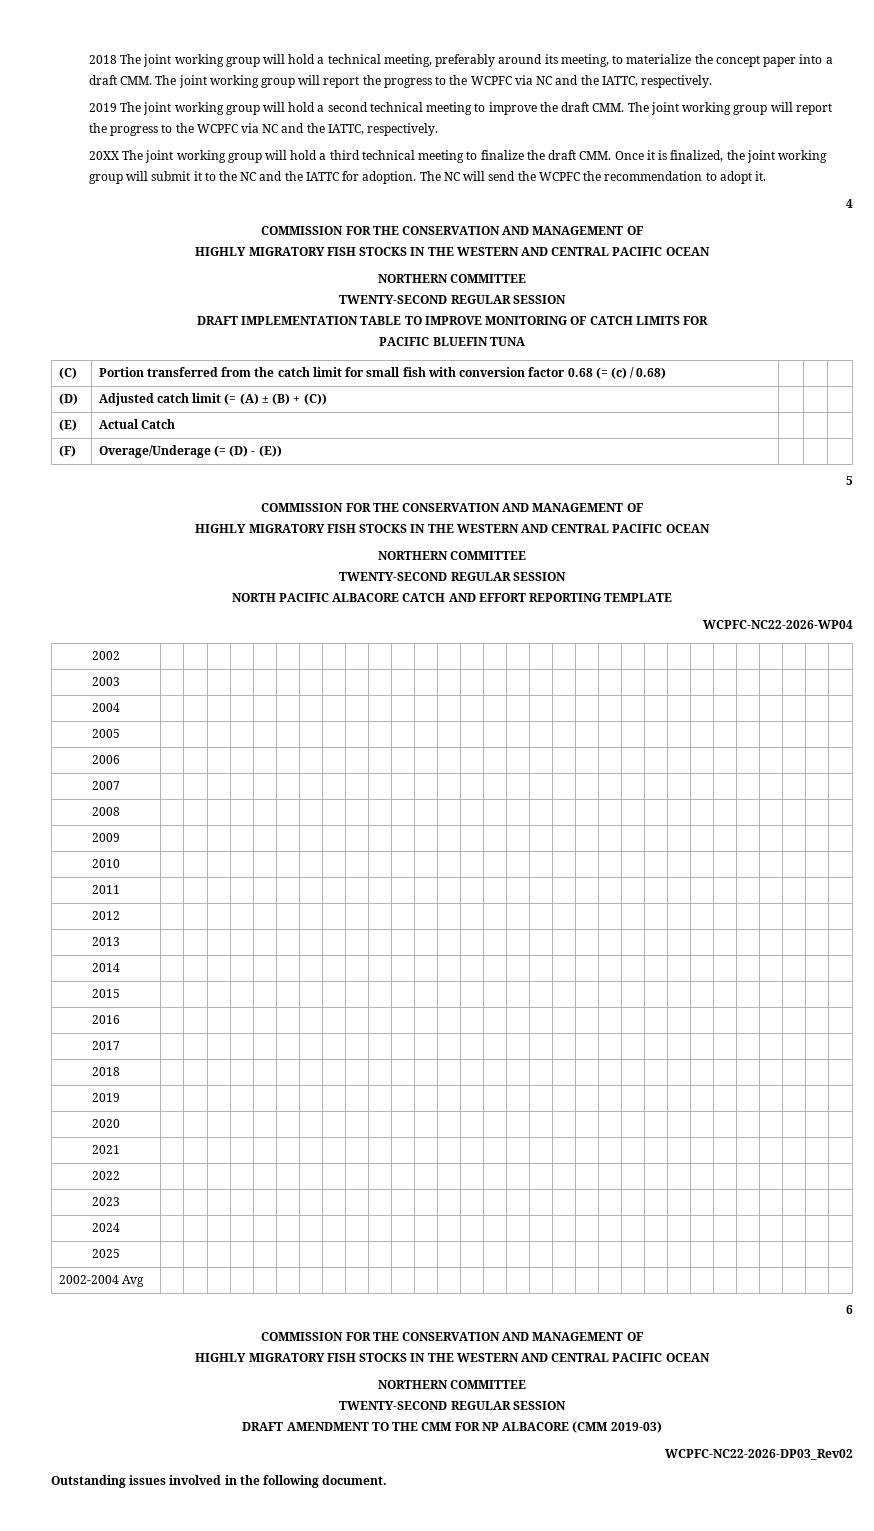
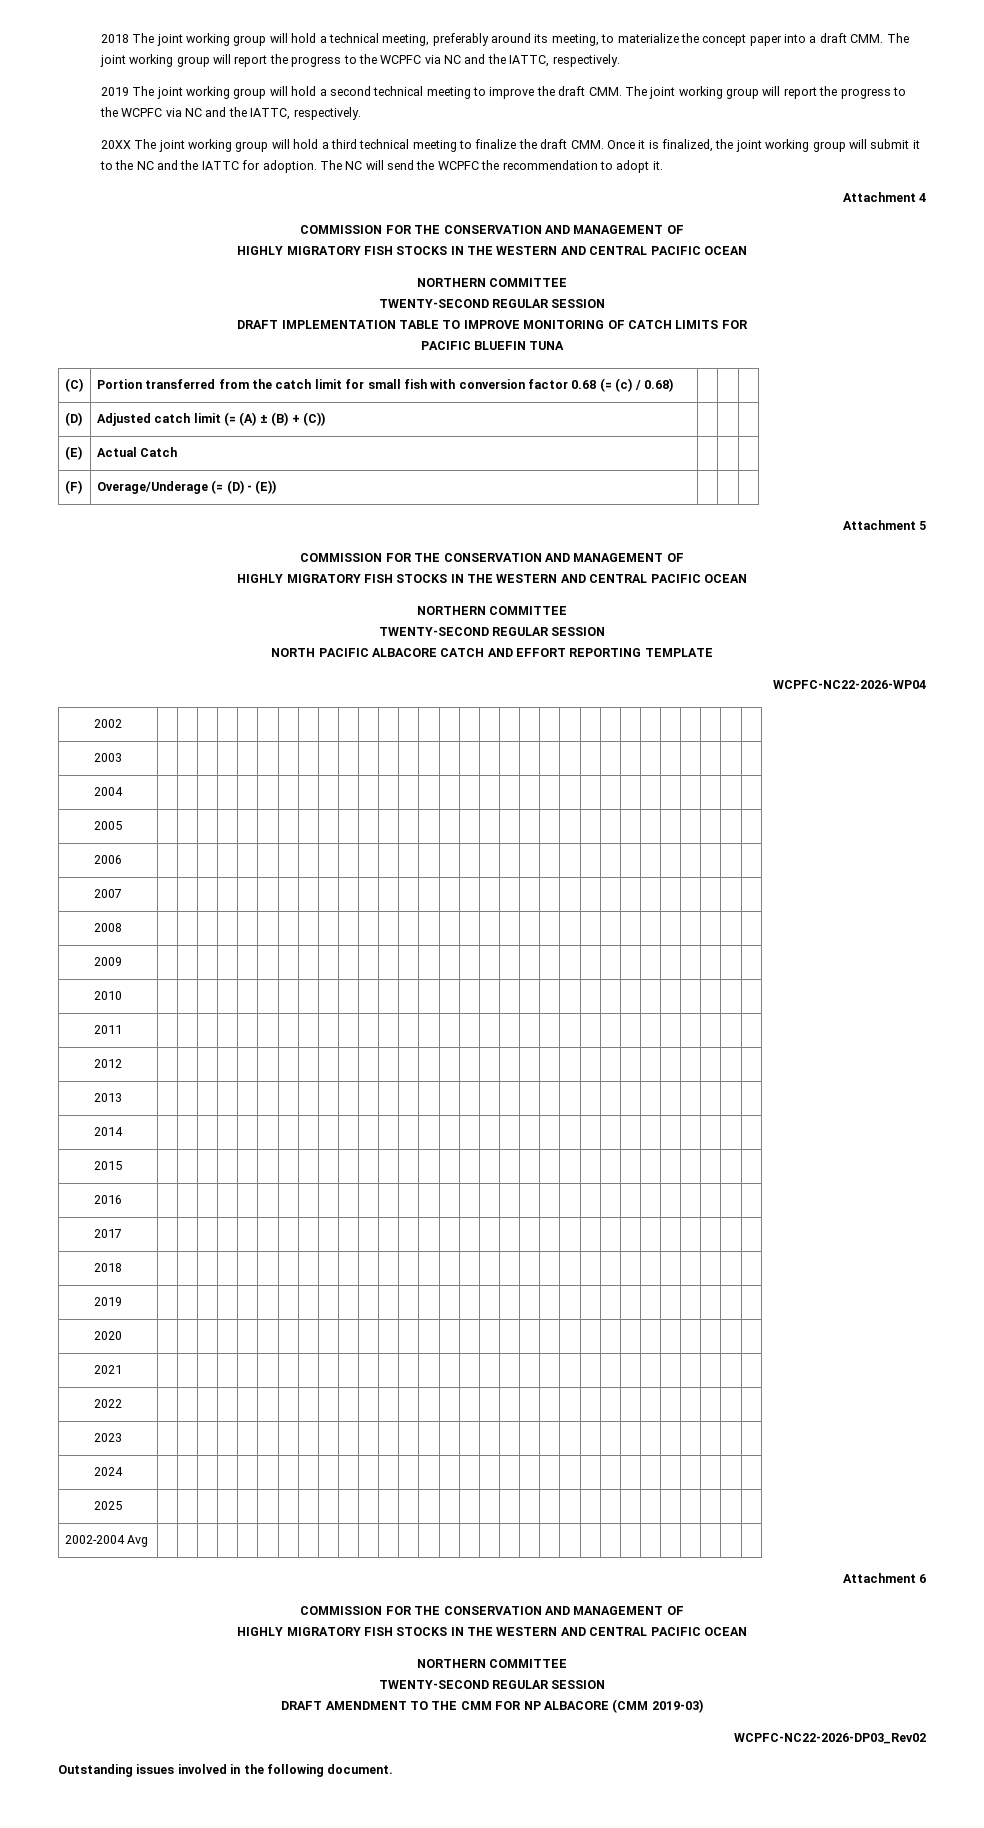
- 4
+ Attachment 4
- 5
+ Attachment 5
- 6
+ Attachment 6

